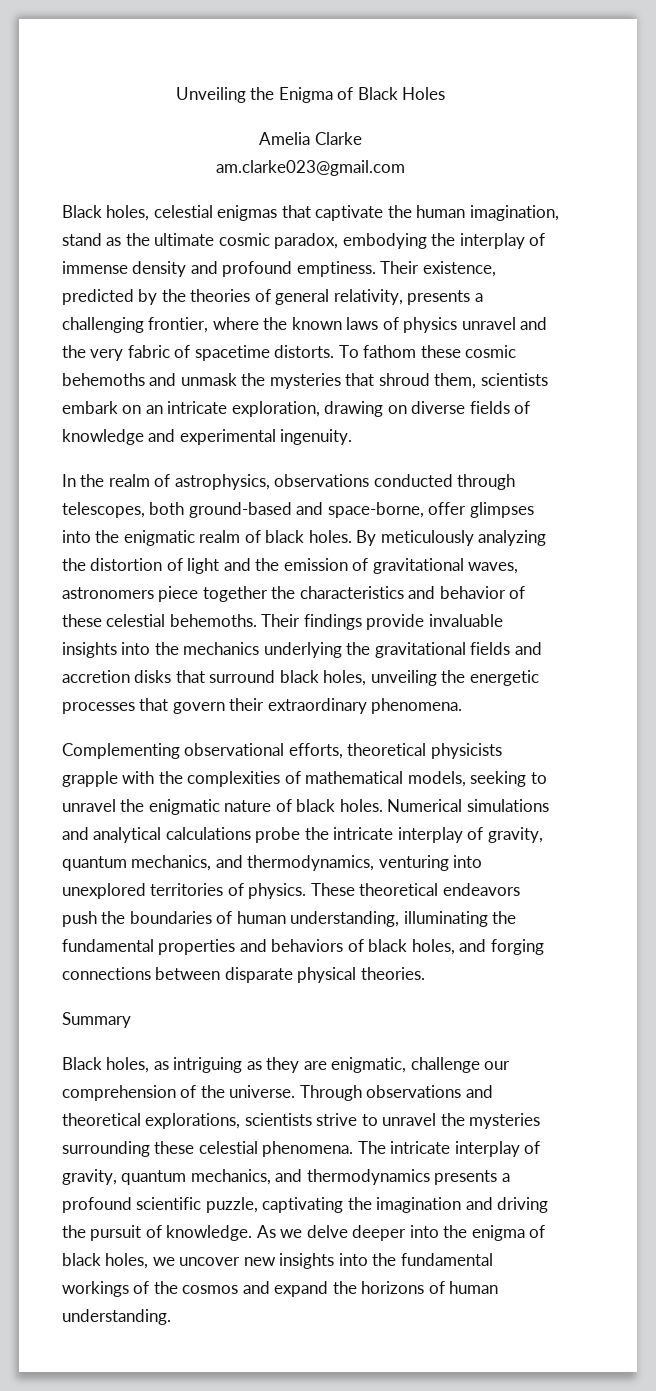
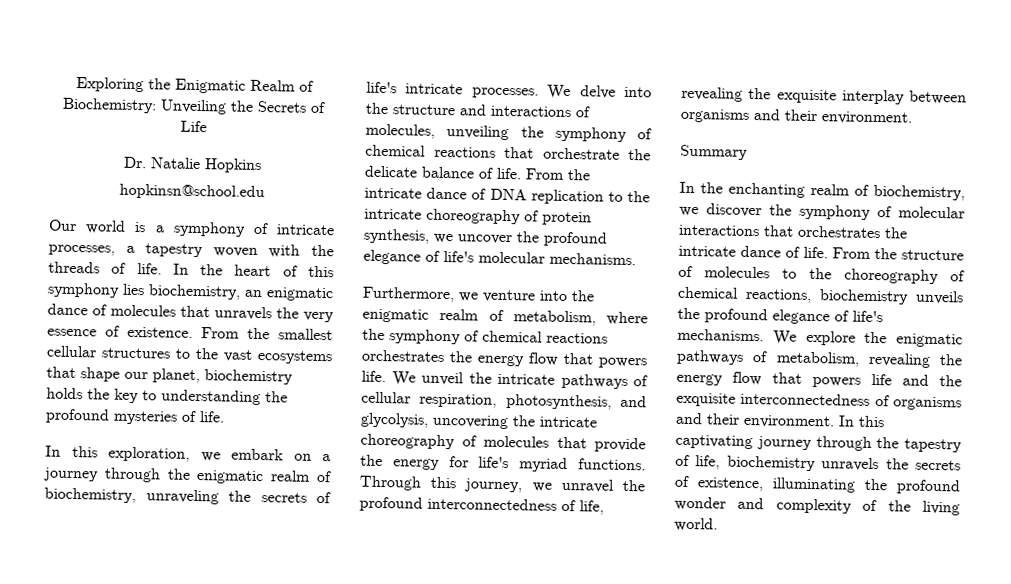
- Unveiling the Enigma of Black Holes
- Amelia Clarke
- am.clarke023@gmail.com
- Black holes, celestial enigmas that captivate the human imagination, stand as the ultimate cosmic paradox, embodying the interplay of immense density and profound emptiness. Their existence, predicted by the theories of general relativity, presents a challenging frontier, where the known laws of physics unravel and the very fabric of spacetime distorts. To fathom these cosmic behemoths and unmask the mysteries that shroud them, scientists embark on an intricate exploration, drawing on diverse fields of knowledge and experimental ingenuity.
- In the realm of astrophysics, observations conducted through telescopes, both ground-based and space-borne, offer glimpses into the enigmatic realm of black holes. By meticulously analyzing the distortion of light and the emission of gravitational waves, astronomers piece together the characteristics and behavior of these celestial behemoths. Their findings provide invaluable insights into the mechanics underlying the gravitational fields and accretion disks that surround black holes, unveiling the energetic processes that govern their extraordinary phenomena.
- Complementing observational efforts, theoretical physicists grapple with the complexities of mathematical models, seeking to unravel the enigmatic nature of black holes. Numerical simulations and analytical calculations probe the intricate interplay of gravity, quantum mechanics, and thermodynamics, venturing into unexplored territories of physics. These theoretical endeavors push the boundaries of human understanding, illuminating the fundamental properties and behaviors of black holes, and forging connections between disparate physical theories.
+ Exploring the Enigmatic Realm of Biochemistry: Unveiling the Secrets of Life
+ Dr. Natalie Hopkins
+ hopkinsn@school.edu
+ Our world is a symphony of intricate processes, a tapestry woven with the threads of life. In the heart of this symphony lies biochemistry, an enigmatic dance of molecules that unravels the very essence of existence. From the smallest cellular structures to the vast ecosystems that shape our planet, biochemistry holds the key to understanding the profound mysteries of life.
+ In this exploration, we embark on a journey through the enigmatic realm of biochemistry, unraveling the secrets of life's intricate processes. We delve into the structure and interactions of molecules, unveiling the symphony of chemical reactions that orchestrate the delicate balance of life. From the intricate dance of DNA replication to the intricate choreography of protein synthesis, we uncover the profound elegance of life's molecular mechanisms.
+ Furthermore, we venture into the enigmatic realm of metabolism, where the symphony of chemical reactions orchestrates the energy flow that powers life. We unveil the intricate pathways of cellular respiration, photosynthesis, and glycolysis, uncovering the intricate choreography of molecules that provide the energy for life's myriad functions. Through this journey, we unravel the profound interconnectedness of life, revealing the exquisite interplay between organisms and their environment.
  Summary
- Black holes, as intriguing as they are enigmatic, challenge our comprehension of the universe. Through observations and theoretical explorations, scientists strive to unravel the mysteries surrounding these celestial phenomena. The intricate interplay of gravity, quantum mechanics, and thermodynamics presents a profound scientific puzzle, captivating the imagination and driving the pursuit of knowledge. As we delve deeper into the enigma of black holes, we uncover new insights into the fundamental workings of the cosmos and expand the horizons of human understanding.
+ In the enchanting realm of biochemistry, we discover the symphony of molecular interactions that orchestrates the intricate dance of life. From the structure of molecules to the choreography of chemical reactions, biochemistry unveils the profound elegance of life's mechanisms. We explore the enigmatic pathways of metabolism, revealing the energy flow that powers life and the exquisite interconnectedness of organisms and their environment. In this captivating journey through the tapestry of life, biochemistry unravels the secrets of existence, illuminating the profound wonder and complexity of the living world.

